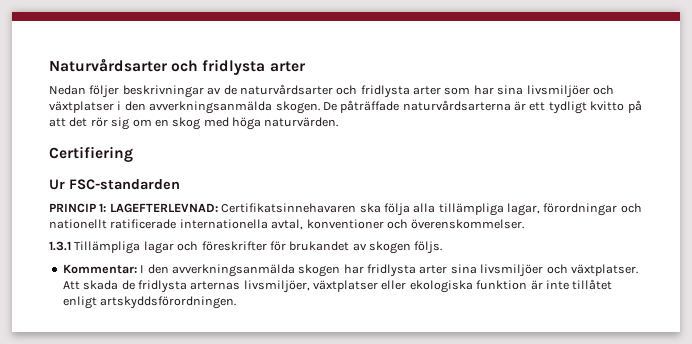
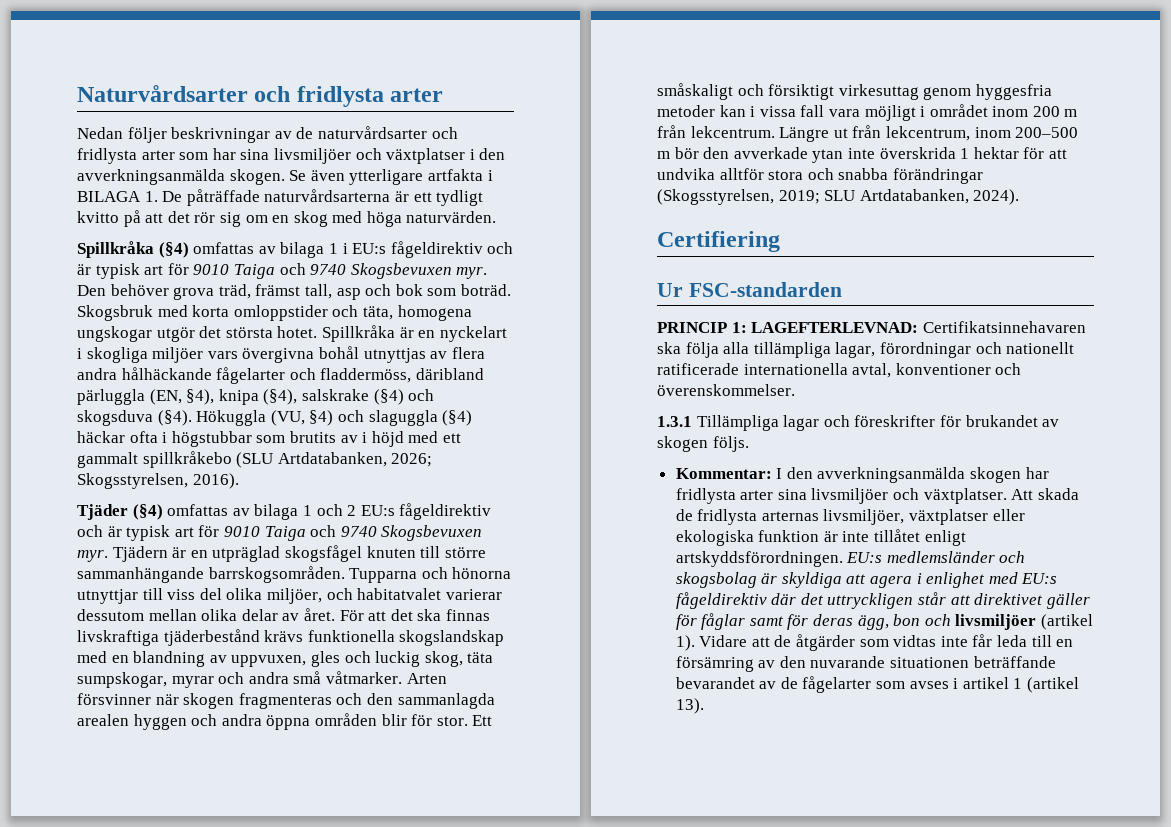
- De påträffade naturvårdsarterna är ett tydligt kvitto på att det rör sig om en skog med höga naturvärden.
+ Se även ytterligare artfakta i BILAGA 1. De påträffade naturvårdsarterna är ett tydligt kvitto på att det rör sig om en skog med höga naturvärden.
+ Spillkråka (§4) omfattas av bilaga 1 i EU:s fågeldirektiv och är typisk art för 9010 Taiga och 9740 Skogsbevuxen myr. Den behöver grova träd, främst tall, asp och bok som boträd. Skogsbruk med korta omloppstider och täta, homogena ungskogar utgör det största hotet. Spillkråka är en nyckelart i skogliga miljöer vars övergivna bohål utnyttjas av flera andra hålhäckande fågelarter och fladdermöss, däribland pärluggla (EN, §4), knipa (§4), salskrake (§4) och skogsduva (§4). Hökuggla (VU, §4) och slaguggla (§4) häckar ofta i högstubbar som brutits av i höjd med ett gammalt spillkråkebo (SLU Artdatabanken, 2026; Skogsstyrelsen, 2016).
+ Tjäder (§4) omfattas av bilaga 1 och 2 EU:s fågeldirektiv och är typisk art för 9010 Taiga och 9740 Skogsbevuxen myr. Tjädern är en utpräglad skogsfågel knuten till större sammanhängande barrskogsområden. Tupparna och hönorna utnyttjar till viss del olika miljöer, och habitatvalet varierar dessutom mellan olika delar av året. För att det ska finnas livskraftiga tjäderbestånd krävs funktionella skogslandskap med en blandning av uppvuxen, gles och luckig skog, täta sumpskogar, myrar och andra små våtmarker. Arten försvinner när skogen fragmenteras och den sammanlagda arealen hyggen och andra öppna områden blir för stor. Ett småskaligt och försiktigt virkesuttag genom hyggesfria metoder kan i vissa fall vara möjligt i området inom 200 m från lekcentrum. Längre ut från lekcentrum, inom 200–500 m bör den avverkade ytan inte överskrida 1 hektar för att undvika alltför stora och snabba förändringar (Skogsstyrelsen, 2019; SLU Artdatabanken, 2024).
+ EU:s medlemsländer och skogsbolag är skyldiga att agera i enlighet med EU:s fågeldirektiv där det uttryckligen står att direktivet gäller för fåglar samt för deras ägg, bon och livsmiljöer (artikel 1). Vidare att de åtgärder som vidtas inte får leda till en försämring av den nuvarande situationen beträffande bevarandet av de fågelarter som avses i artikel 1 (artikel 13).

